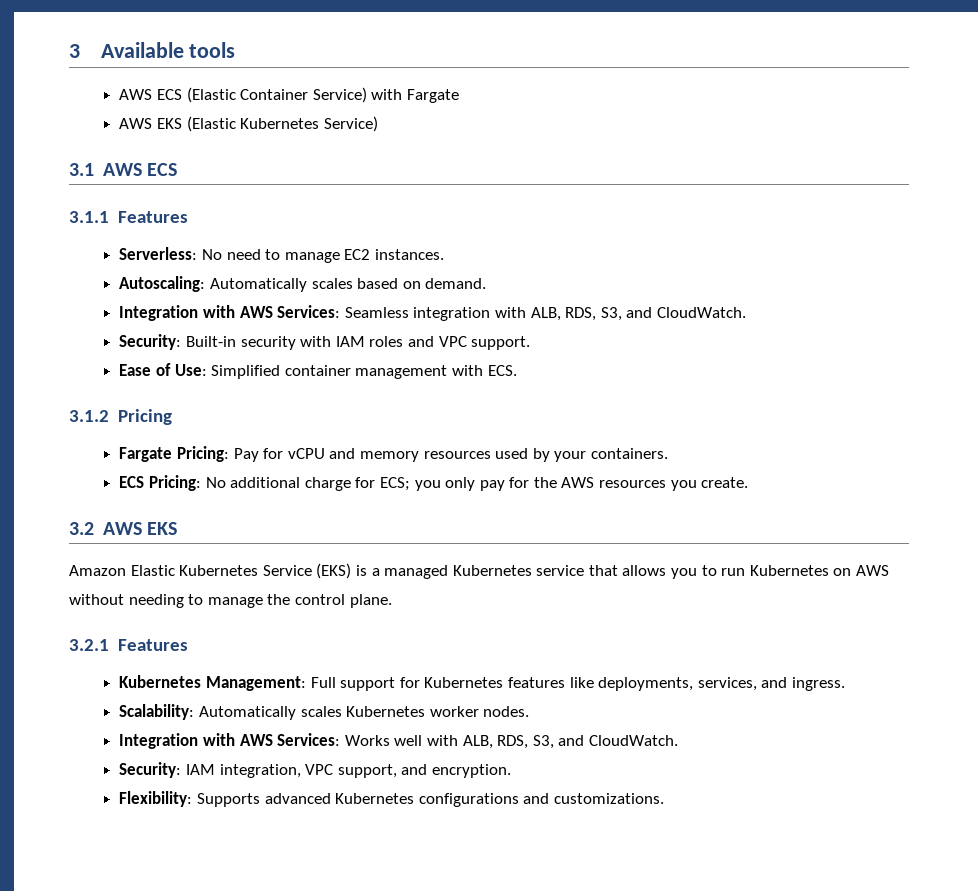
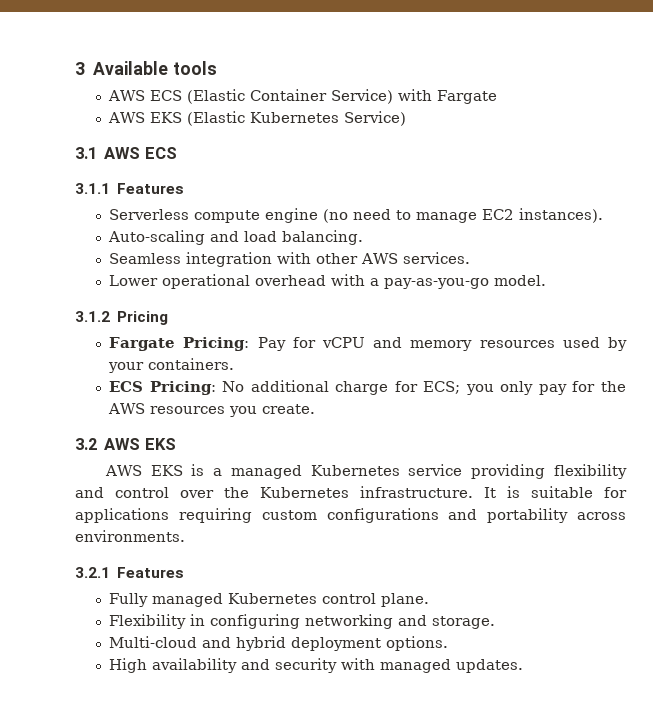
- Serverless: No need to manage EC2 instances.
- Autoscaling: Automatically scales based on demand.
- Integration with AWS Services: Seamless integration with ALB, RDS, S3, and CloudWatch.
- Security: Built-in security with IAM roles and VPC support.
- Ease of Use: Simplified container management with ECS.
+ Serverless compute engine (no need to manage EC2 instances).
+ Auto-scaling and load balancing.
+ Seamless integration with other AWS services.
+ Lower operational overhead with a pay-as-you-go model.
- Amazon Elastic Kubernetes Service (EKS) is a managed Kubernetes service that allows you to run Kubernetes on AWS without needing to manage the control plane.
+ AWS EKS is a managed Kubernetes service providing flexibility and control over the Kubernetes infrastructure. It is suitable for applications requiring custom configurations and portability across environments.
  3.2.1 Features
- Kubernetes Management: Full support for Kubernetes features like deployments, services, and ingress.
- Scalability: Automatically scales Kubernetes worker nodes.
- Integration with AWS Services: Works well with ALB, RDS, S3, and CloudWatch.
- Security: IAM integration, VPC support, and encryption.
- Flexibility: Supports advanced Kubernetes configurations and customizations.
+ Fully managed Kubernetes control plane.
+ Flexibility in configuring networking and storage.
+ Multi-cloud and hybrid deployment options.
+ High availability and security with managed updates.

